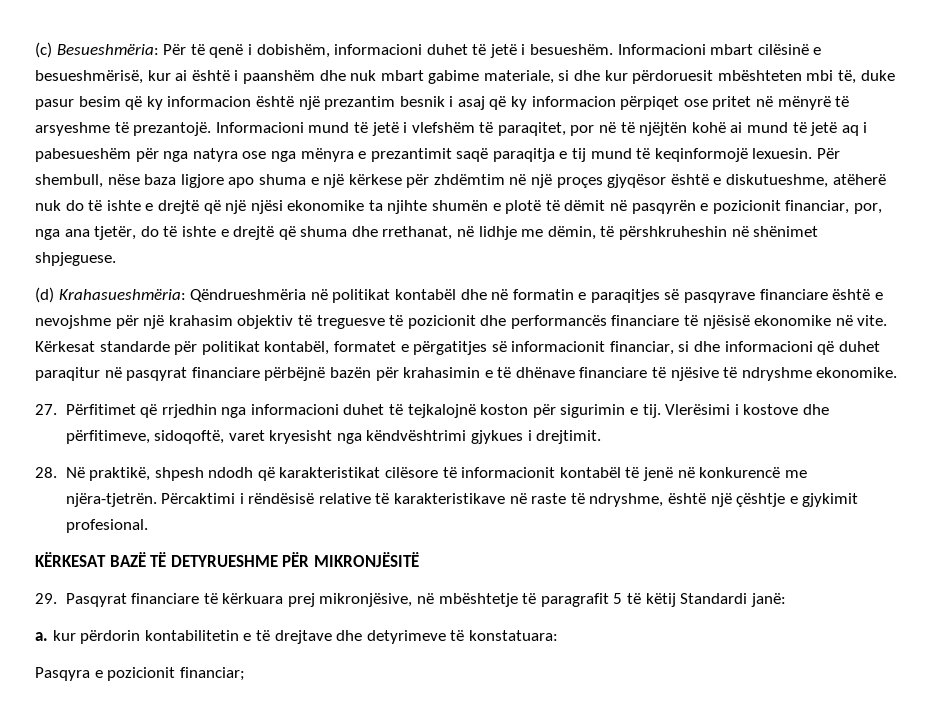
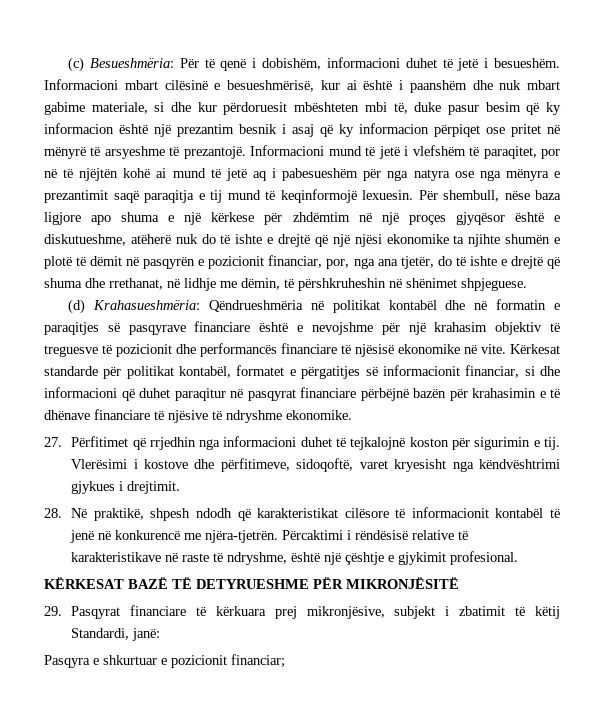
- 29. Pasqyrat financiare të kërkuara prej mikronjësive, në mbështetje të paragrafit 5 të këtij Standardi janë:
+ 29. Pasqyrat financiare të kërkuara prej mikronjësive, subjekt i zbatimit të këtij Standardi, janë:
- a. kur përdorin kontabilitetin e të drejtave dhe detyrimeve të konstatuara:
- Pasqyra e pozicionit financiar;
+ Pasqyra e shkurtuar e pozicionit financiar;

